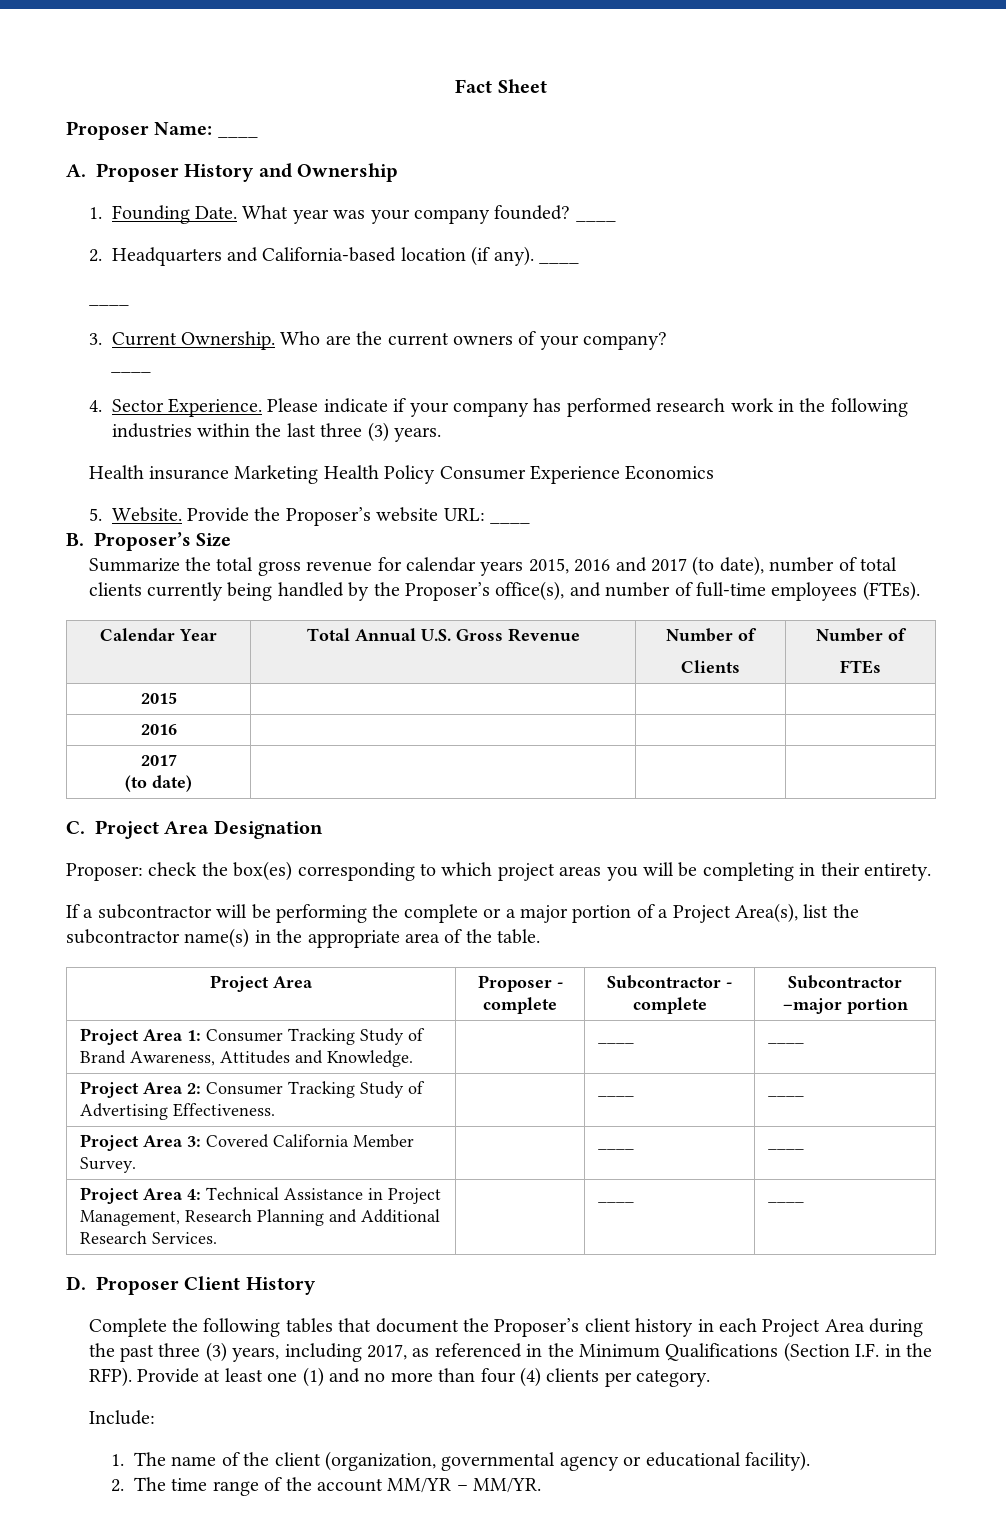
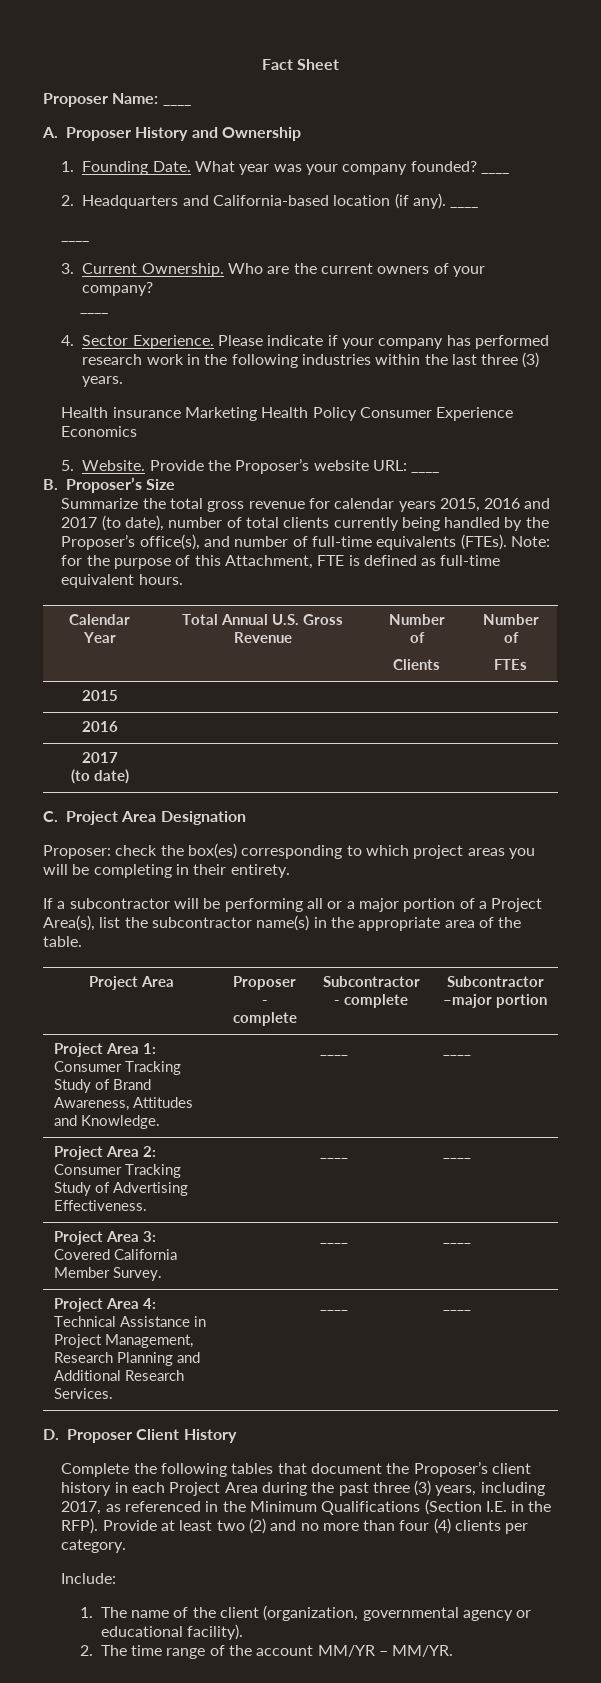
- Summarize the total gross revenue for calendar years 2015, 2016 and 2017 (to date), number of total clients currently being handled by the Proposer’s office(s), and number of full-time employees (FTEs).
+ Summarize the total gross revenue for calendar years 2015, 2016 and 2017 (to date), number of total clients currently being handled by the Proposer’s office(s), and number of full-time equivalents (FTEs). Note: for the purpose of this Attachment, FTE is defined as full-time equivalent hours.
- If a subcontractor will be performing the complete or a major portion of a Project Area(s), list the subcontractor name(s) in the appropriate area of the table.
+ If a subcontractor will be performing all or a major portion of a Project Area(s), list the subcontractor name(s) in the appropriate area of the table.
- Complete the following tables that document the Proposer’s client history in each Project Area during the past three (3) years, including 2017, as referenced in the Minimum Qualifications (Section I.F. in the RFP).
+ Complete the following tables that document the Proposer’s client history in each Project Area during the past three (3) years, including 2017, as referenced in the Minimum Qualifications (Section I.E. in the RFP).
- Provide at least one (1) and no more than four (4) clients per category.
+ Provide at least two (2) and no more than four (4) clients per category.

